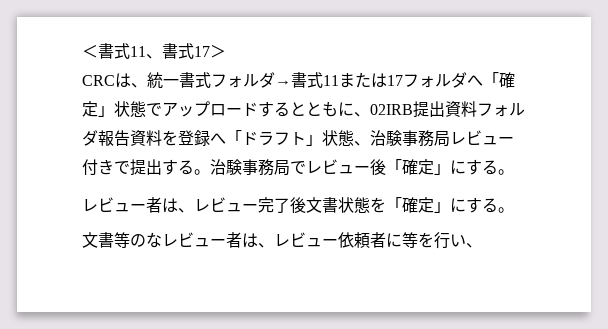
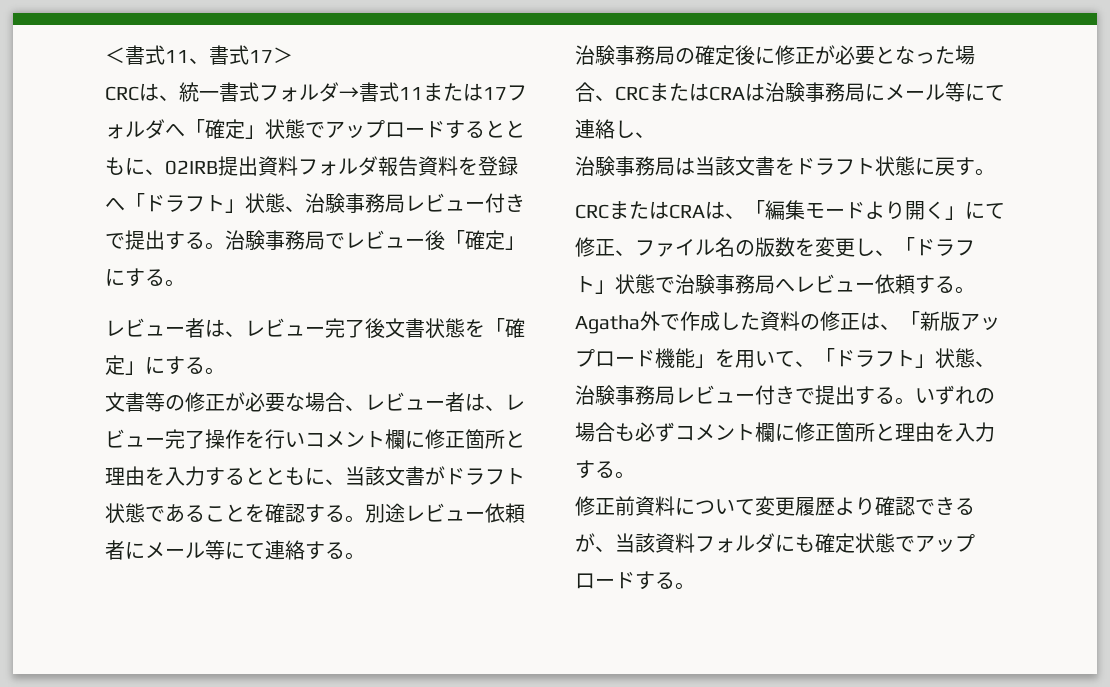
- 文書等のなレビュー者は、レビュー依頼者に等を行い、
+ 文書等の修正が必要な場合、レビュー者は、レビュー完了操作を行いコメント欄に修正箇所と理由を入力するとともに、当該文書がドラフト状態であることを確認する。別途レビュー依頼者にメール等にて連絡する。
+ 治験事務局の確定後に修正が必要となった場合、CRCまたはCRAは治験事務局にメール等にて連絡し、
+ 治験事務局は当該文書をドラフト状態に戻す。
+ CRCまたはCRAは、「編集モードより開く」にて修正、ファイル名の版数を変更し、「ドラフト」状態で治験事務局へレビュー依頼する。Agatha外で作成した資料の修正は、「新版アップロード機能」を用いて、「ドラフト」状態、治験事務局レビュー付きで提出する。いずれの場合も必ずコメント欄に修正箇所と理由を入力する。
+ 修正前資料について変更履歴より確認できるが、当該資料フォルダにも確定状態でアップロードする。

